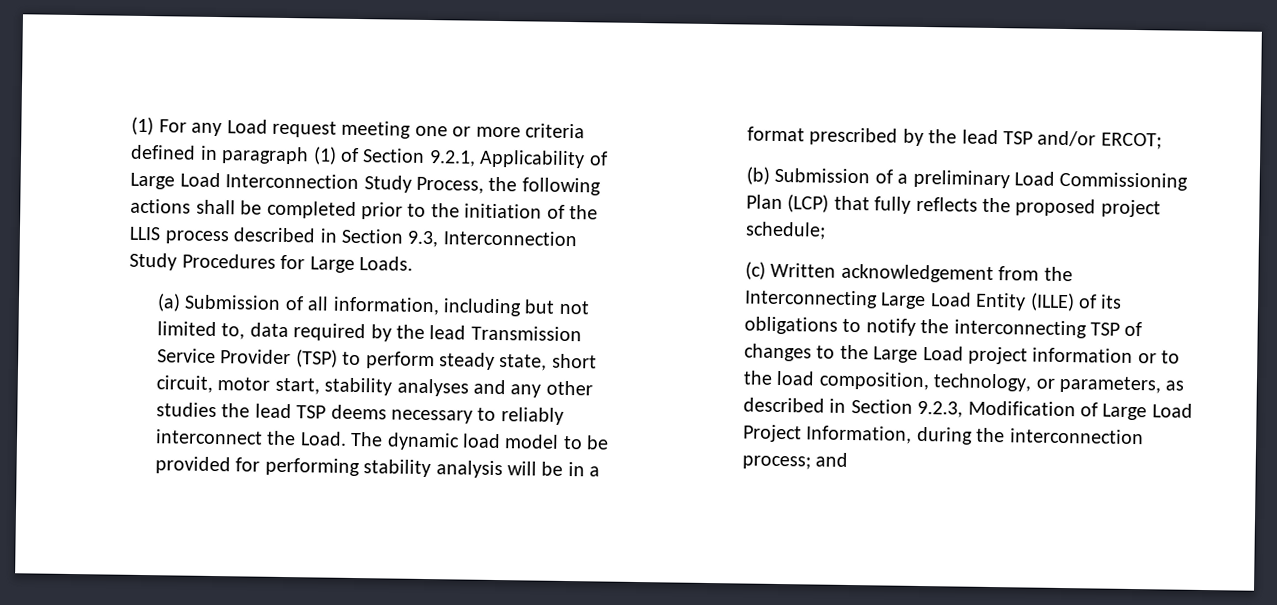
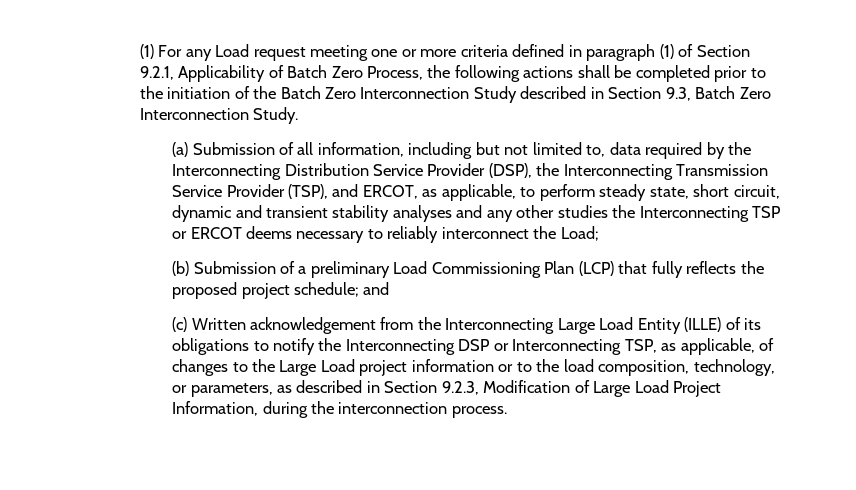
- (1) For any Load request meeting one or more criteria defined in paragraph (1) of Section 9.2.1, Applicability of Large Load Interconnection Study Process, the following actions shall be completed prior to the initiation of the LLIS process described in Section 9.3, Interconnection Study Procedures for Large Loads.
+ (1) For any Load request meeting one or more criteria defined in paragraph (1) of Section 9.2.1, Applicability of Batch Zero Process, the following actions shall be completed prior to the initiation of the Batch Zero Interconnection Study described in Section 9.3, Batch Zero Interconnection Study.
- (a) Submission of all information, including but not limited to, data required by the lead Transmission Service Provider (TSP) to perform steady state, short circuit, motor start, stability analyses and any other studies the lead TSP deems necessary to reliably interconnect the Load. The dynamic load model to be provided for performing stability analysis will be in a format prescribed by the lead TSP and/or ERCOT;
+ (a) Submission of all information, including but not limited to, data required by the Interconnecting Distribution Service Provider (DSP), the Interconnecting Transmission Service Provider (TSP), and ERCOT, as applicable, to perform steady state, short circuit, dynamic and transient stability analyses and any other studies the Interconnecting TSP or ERCOT deems necessary to reliably interconnect the Load;
- (b) Submission of a preliminary Load Commissioning Plan (LCP) that fully reflects the proposed project schedule;
+ (b) Submission of a preliminary Load Commissioning Plan (LCP) that fully reflects the proposed project schedule; and
- (c) Written acknowledgement from the Interconnecting Large Load Entity (ILLE) of its obligations to notify the interconnecting TSP of changes to the Large Load project information or to the load composition, technology, or parameters, as described in Section 9.2.3, Modification of Large Load Project Information, during the interconnection process; and
+ (c) Written acknowledgement from the Interconnecting Large Load Entity (ILLE) of its obligations to notify the Interconnecting DSP or Interconnecting TSP, as applicable, of changes to the Large Load project information or to the load composition, technology, or parameters, as described in Section 9.2.3, Modification of Large Load Project Information, during the interconnection process.

